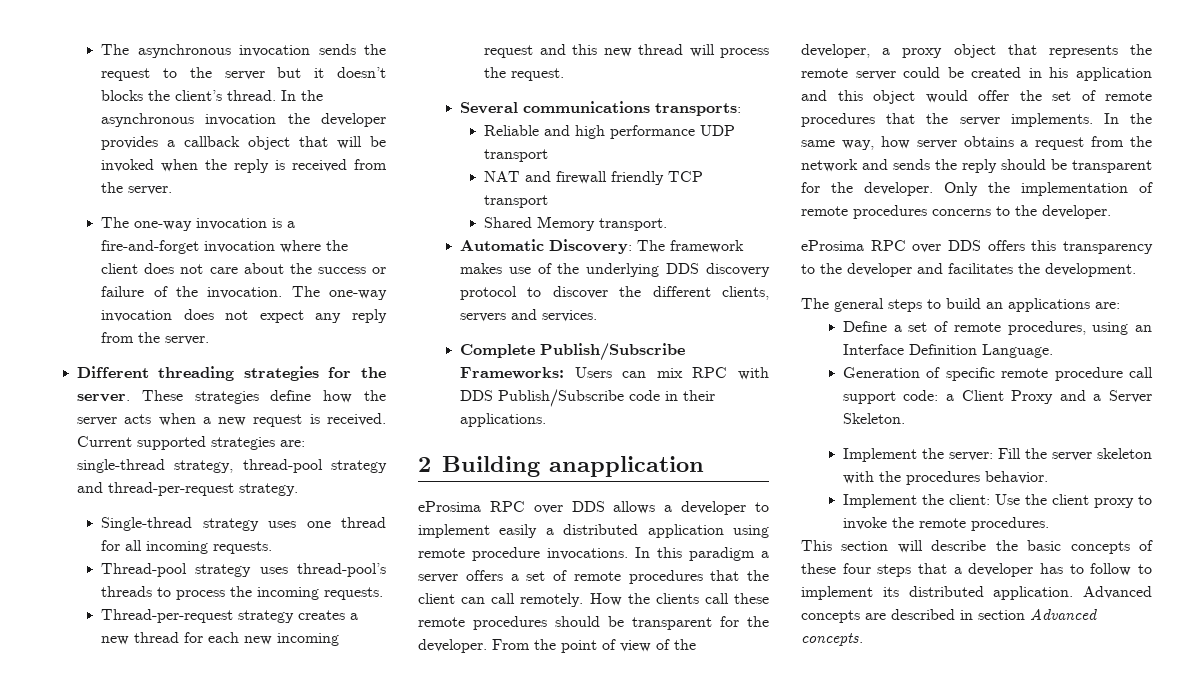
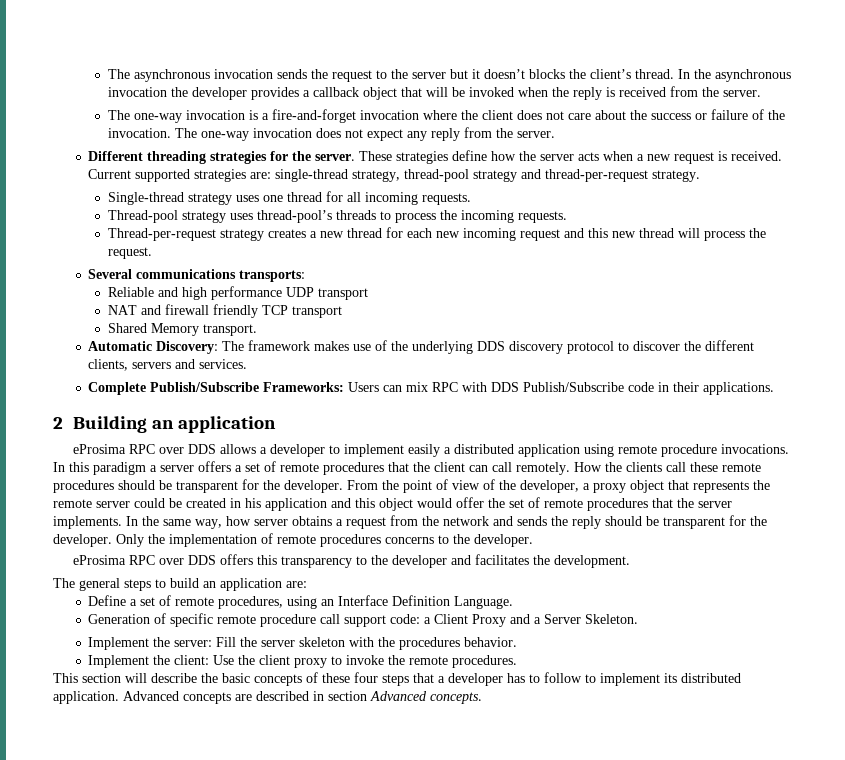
- 2 Building anapplication
+ 2 Building an application
- The general steps to build an applications are:
+ The general steps to build an application are:

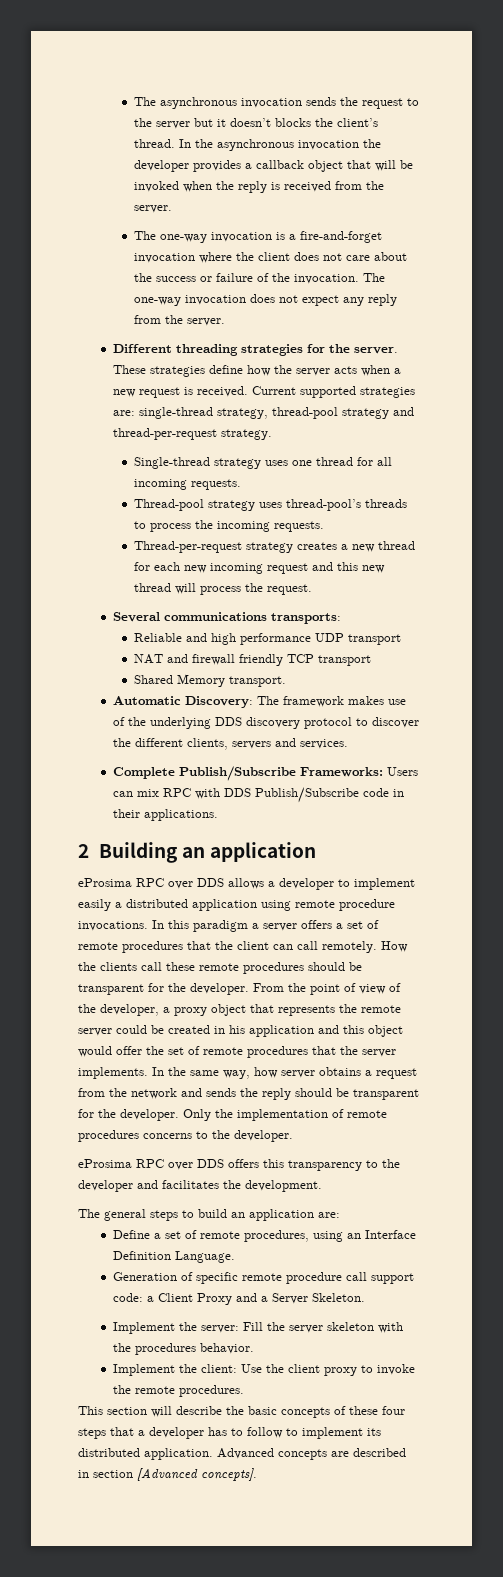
- Advanced concepts are described in section Advanced concepts.
+ Advanced concepts are described in section [Advanced concepts].

